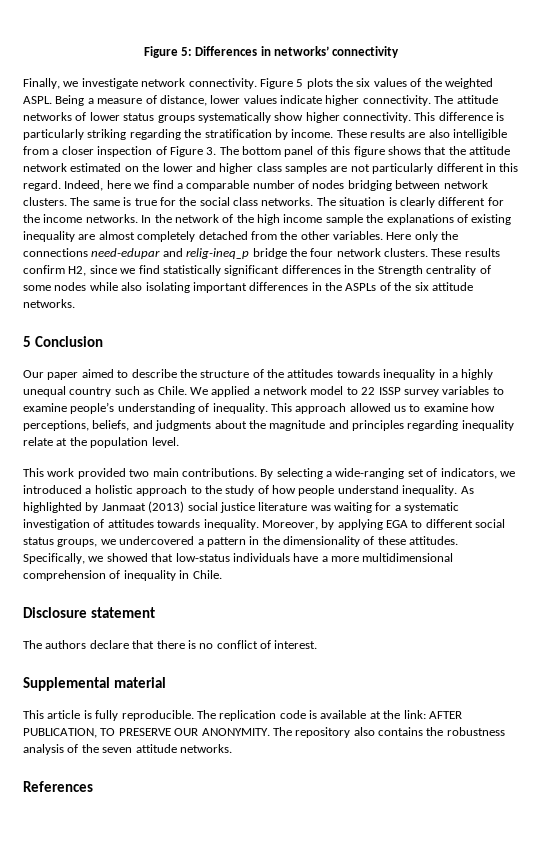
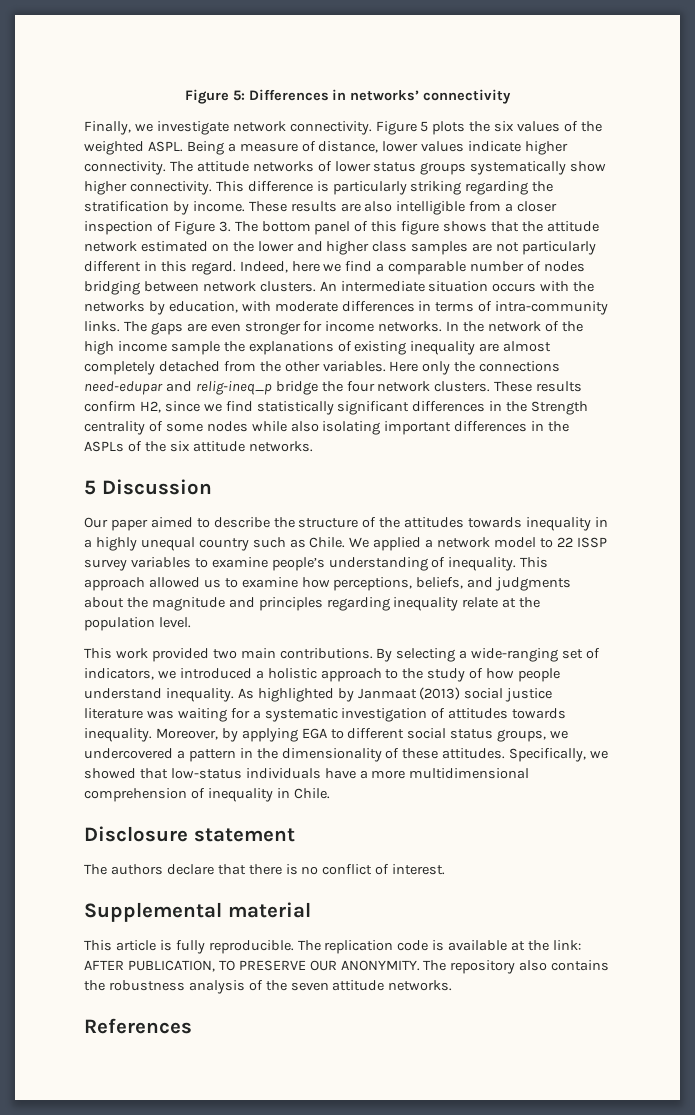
- The same is true for the social class networks. The situation is clearly different for the income networks.
+ An intermediate situation occurs with the networks by education, with moderate differences in terms of intra-community links. The gaps are even stronger for income networks.
- 5 Conclusion
+ 5 Discussion

